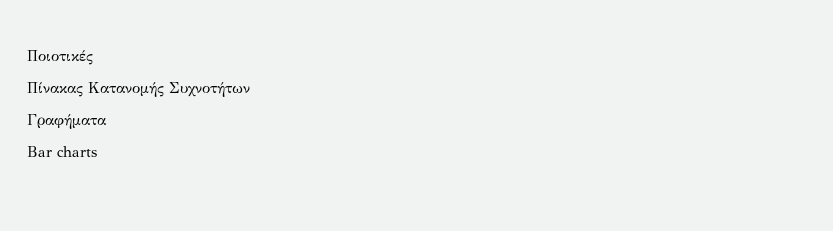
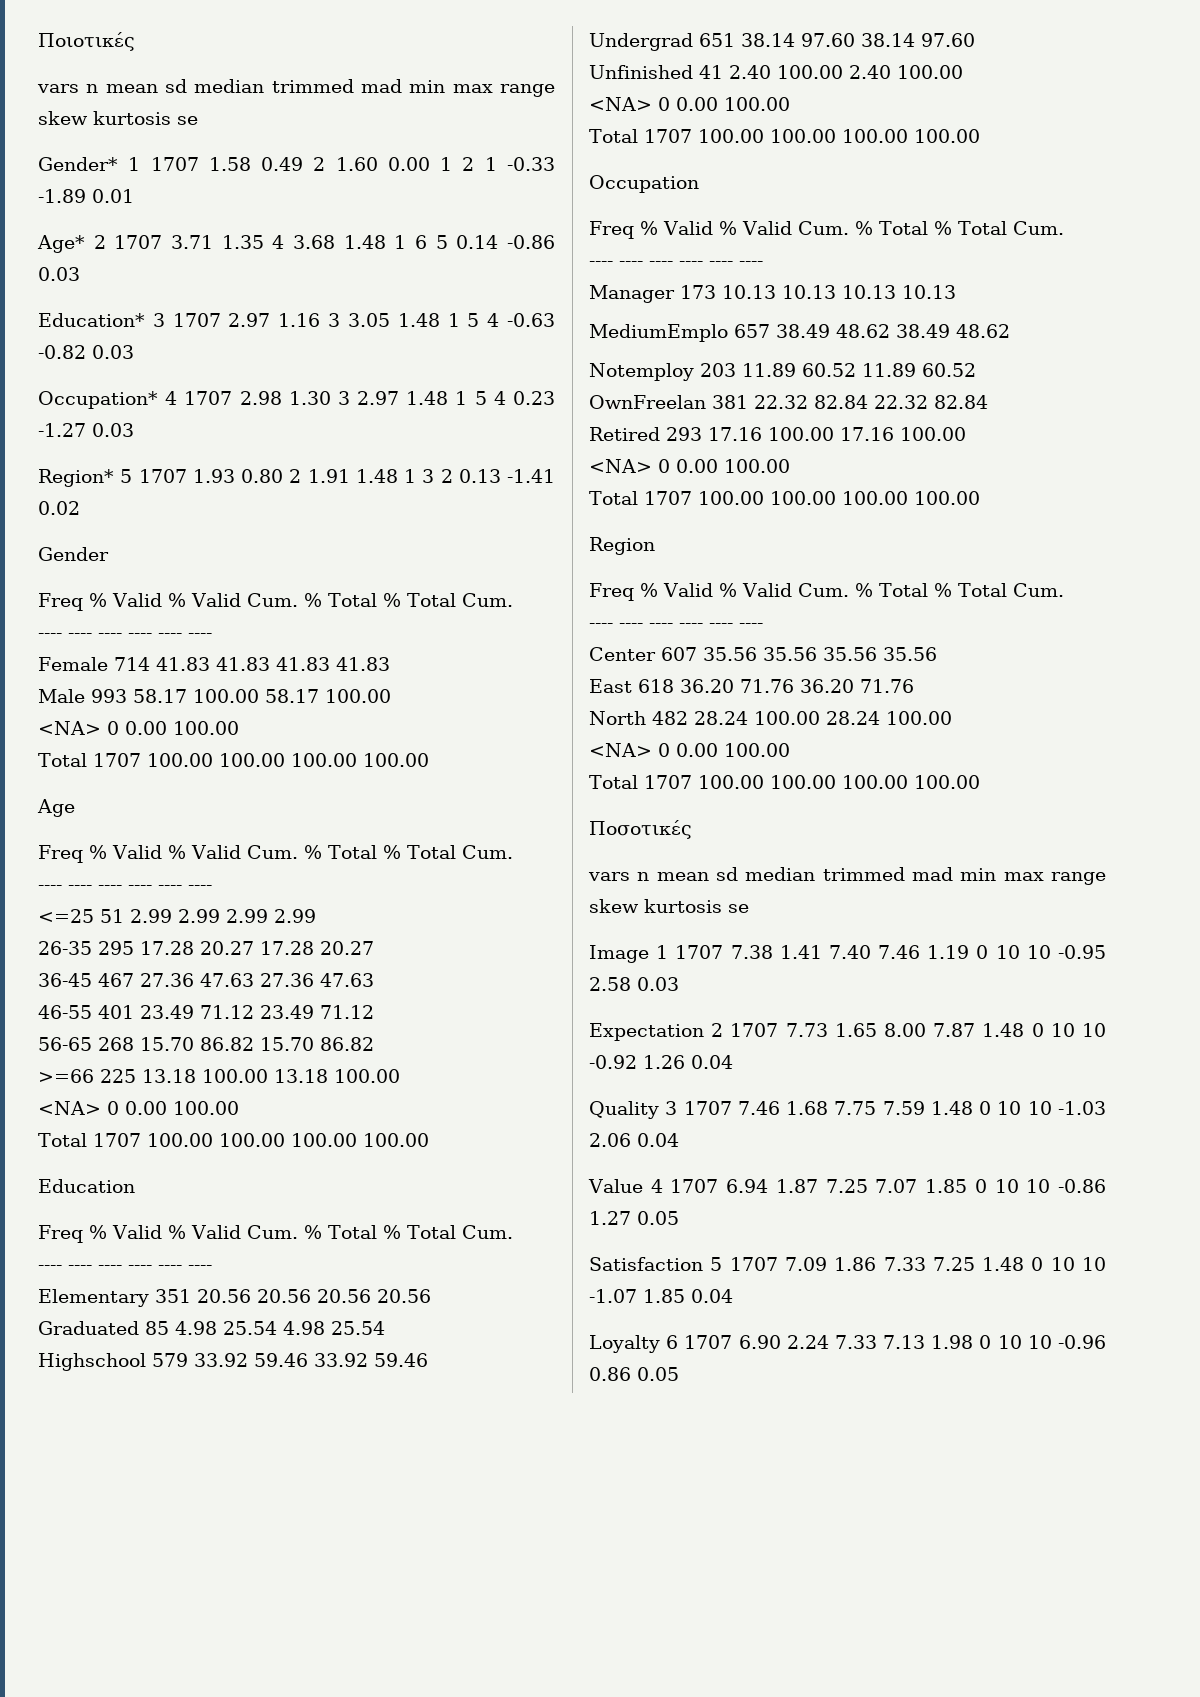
  Ποιοτικές
- Πίνακας Κατανομής Συχνοτήτων
- Γραφήματα
- Bar charts
+ vars n mean sd median trimmed mad min max range skew kurtosis se
+ Gender* 1 1707 1.58 0.49 2 1.60 0.00 1 2 1 -0.33 -1.89 0.01
+ Age* 2 1707 3.71 1.35 4 3.68 1.48 1 6 5 0.14 -0.86 0.03
+ Education* 3 1707 2.97 1.16 3 3.05 1.48 1 5 4 -0.63 -0.82 0.03
+ Occupation* 4 1707 2.98 1.30 3 2.97 1.48 1 5 4 0.23 -1.27 0.03
+ Region* 5 1707 1.93 0.80 2 1.91 1.48 1 3 2 0.13 -1.41 0.02
+ Gender
+ Freq % Valid % Valid Cum. % Total % Total Cum.
+ ---- ---- ---- ---- ---- ----
+ Female 714 41.83 41.83 41.83 41.83
+ Male 993 58.17 100.00 58.17 100.00
+ <NA> 0 0.00 100.00
+ Total 1707 100.00 100.00 100.00 100.00
+ Age
+ Freq % Valid % Valid Cum. % Total % Total Cum.
+ ---- ---- ---- ---- ---- ----
+ <=25 51 2.99 2.99 2.99 2.99
+ 26-35 295 17.28 20.27 17.28 20.27
+ 36-45 467 27.36 47.63 27.36 47.63
+ 46-55 401 23.49 71.12 23.49 71.12
+ 56-65 268 15.70 86.82 15.70 86.82
+ >=66 225 13.18 100.00 13.18 100.00
+ <NA> 0 0.00 100.00
+ Total 1707 100.00 100.00 100.00 100.00
+ Education
+ Freq % Valid % Valid Cum. % Total % Total Cum.
+ ---- ---- ---- ---- ---- ----
+ Elementary 351 20.56 20.56 20.56 20.56
+ Graduated 85 4.98 25.54 4.98 25.54
+ Highschool 579 33.92 59.46 33.92 59.46
+ Undergrad 651 38.14 97.60 38.14 97.60
+ Unfinished 41 2.40 100.00 2.40 100.00
+ <NA> 0 0.00 100.00
+ Total 1707 100.00 100.00 100.00 100.00
+ Occupation
+ Freq % Valid % Valid Cum. % Total % Total Cum.
+ ---- ---- ---- ---- ---- ----
+ Manager 173 10.13 10.13 10.13 10.13
+ MediumEmplo 657 38.49 48.62 38.49 48.62
+ Notemploy 203 11.89 60.52 11.89 60.52
+ OwnFreelan 381 22.32 82.84 22.32 82.84
+ Retired 293 17.16 100.00 17.16 100.00
+ <NA> 0 0.00 100.00
+ Total 1707 100.00 100.00 100.00 100.00
+ Region
+ Freq % Valid % Valid Cum. % Total % Total Cum.
+ ---- ---- ---- ---- ---- ----
+ Center 607 35.56 35.56 35.56 35.56
+ East 618 36.20 71.76 36.20 71.76
+ North 482 28.24 100.00 28.24 100.00
+ <NA> 0 0.00 100.00
+ Total 1707 100.00 100.00 100.00 100.00
+ Ποσοτικές
+ vars n mean sd median trimmed mad min max range skew kurtosis se
+ Image 1 1707 7.38 1.41 7.40 7.46 1.19 0 10 10 -0.95 2.58 0.03
+ Expectation 2 1707 7.73 1.65 8.00 7.87 1.48 0 10 10 -0.92 1.26 0.04
+ Quality 3 1707 7.46 1.68 7.75 7.59 1.48 0 10 10 -1.03 2.06 0.04
+ Value 4 1707 6.94 1.87 7.25 7.07 1.85 0 10 10 -0.86 1.27 0.05
+ Satisfaction 5 1707 7.09 1.86 7.33 7.25 1.48 0 10 10 -1.07 1.85 0.04
+ Loyalty 6 1707 6.90 2.24 7.33 7.13 1.98 0 10 10 -0.96 0.86 0.05

